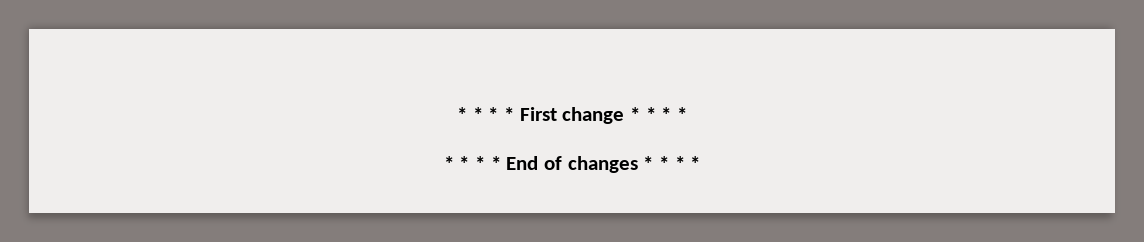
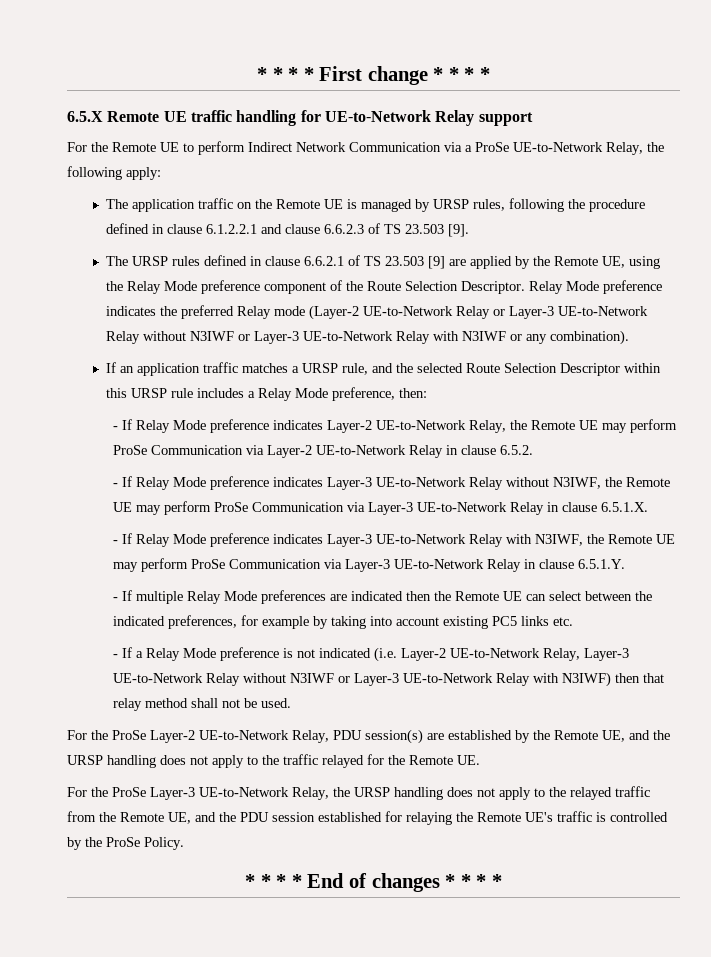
+ 6.5.X Remote UE traffic handling for UE-to-Network Relay support
+ For the Remote UE to perform Indirect Network Communication via a ProSe UE-to-Network Relay, the following apply:
+ The application traffic on the Remote UE is managed by URSP rules, following the procedure defined in clause 6.1.2.2.1 and clause 6.6.2.3 of TS 23.503 [9].
+ The URSP rules defined in clause 6.6.2.1 of TS 23.503 [9] are applied by the Remote UE, using the Relay Mode preference component of the Route Selection Descriptor. Relay Mode preference indicates the preferred Relay mode (Layer-2 UE-to-Network Relay or Layer-3 UE-to-Network Relay without N3IWF or Layer-3 UE-to-Network Relay with N3IWF or any combination).
+ If an application traffic matches a URSP rule, and the selected Route Selection Descriptor within this URSP rule includes a Relay Mode preference, then:
+ - If Relay Mode preference indicates Layer-2 UE-to-Network Relay, the Remote UE may perform ProSe Communication via Layer-2 UE-to-Network Relay in clause 6.5.2.
+ - If Relay Mode preference indicates Layer-3 UE-to-Network Relay without N3IWF, the Remote UE may perform ProSe Communication via Layer-3 UE-to-Network Relay in clause 6.5.1.X.
+ - If Relay Mode preference indicates Layer-3 UE-to-Network Relay with N3IWF, the Remote UE may perform ProSe Communication via Layer-3 UE-to-Network Relay in clause 6.5.1.Y.
+ - If multiple Relay Mode preferences are indicated then the Remote UE can select between the indicated preferences, for example by taking into account existing PC5 links etc.
+ - If a Relay Mode preference is not indicated (i.e. Layer-2 UE-to-Network Relay, Layer-3 UE-to-Network Relay without N3IWF or Layer-3 UE-to-Network Relay with N3IWF) then that relay method shall not be used.
+ For the ProSe Layer-2 UE-to-Network Relay, PDU session(s) are established by the Remote UE, and the URSP handling does not apply to the traffic relayed for the Remote UE.
+ For the ProSe Layer-3 UE-to-Network Relay, the URSP handling does not apply to the relayed traffic from the Remote UE, and the PDU session established for relaying the Remote UE's traffic is controlled by the ProSe Policy.

